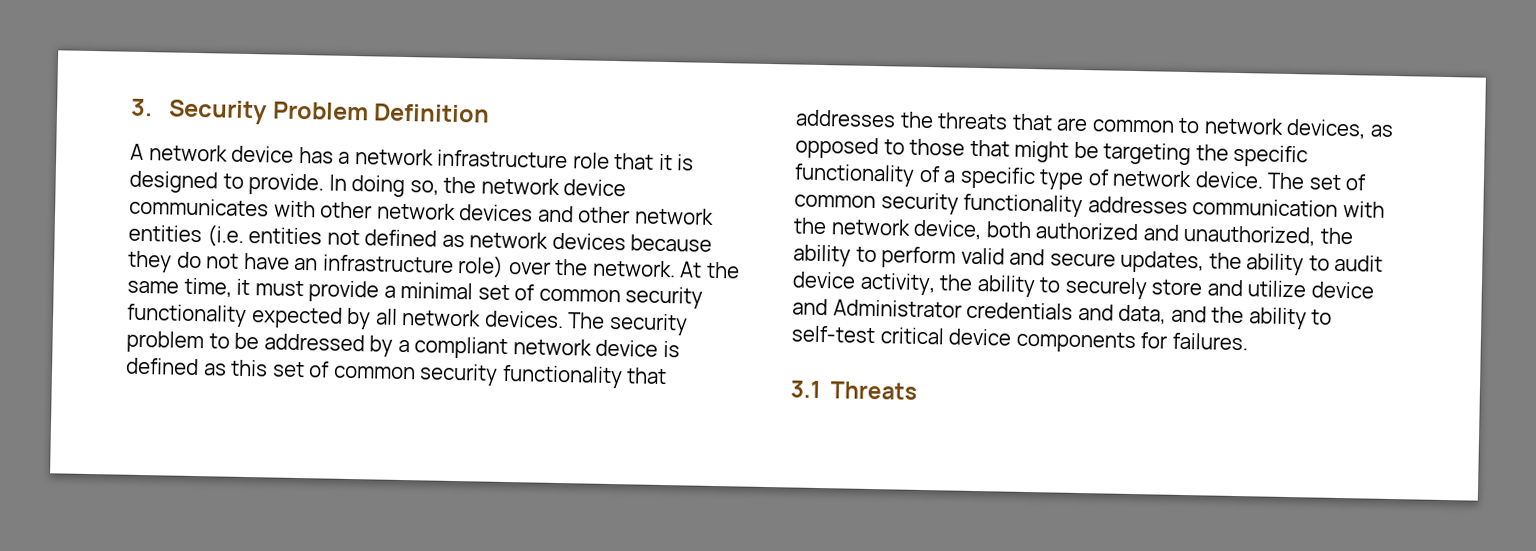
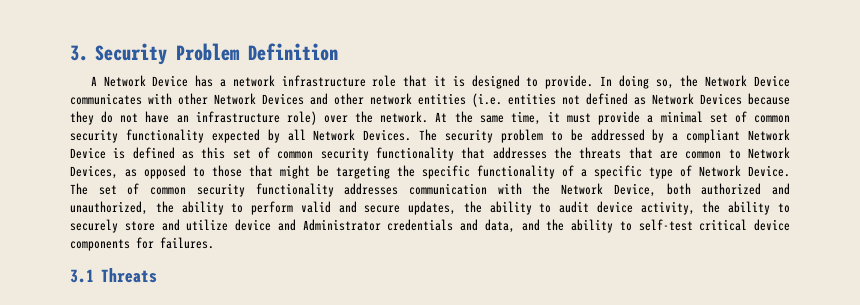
- A network device has a network infrastructure role that it is designed to provide.
+ A Network Device has a network infrastructure role that it is designed to provide.
- In doing so, the network device communicates with other network devices and other network entities (i.e. entities not defined as network devices because they do not have an infrastructure role) over the network.
+ In doing so, the Network Device communicates with other Network Devices and other network entities (i.e. entities not defined as Network Devices because they do not have an infrastructure role) over the network.
- At the same time, it must provide a minimal set of common security functionality expected by all network devices.
+ At the same time, it must provide a minimal set of common security functionality expected by all Network Devices.
- The security problem to be addressed by a compliant network device is defined as this set of common security functionality that addresses the threats that are common to network devices, as opposed to those that might be targeting the specific functionality of a specific type of network device.
+ The security problem to be addressed by a compliant Network Device is defined as this set of common security functionality that addresses the threats that are common to Network Devices, as opposed to those that might be targeting the specific functionality of a specific type of Network Device.
- The set of common security functionality addresses communication with the network device, both authorized and unauthorized, the ability to perform valid and secure updates, the ability to audit device activity, the ability to securely store and utilize device and Administrator credentials and data, and the ability to self-test critical device components for failures.
+ The set of common security functionality addresses communication with the Network Device, both authorized and unauthorized, the ability to perform valid and secure updates, the ability to audit device activity, the ability to securely store and utilize device and Administrator credentials and data, and the ability to self-test critical device components for failures.

